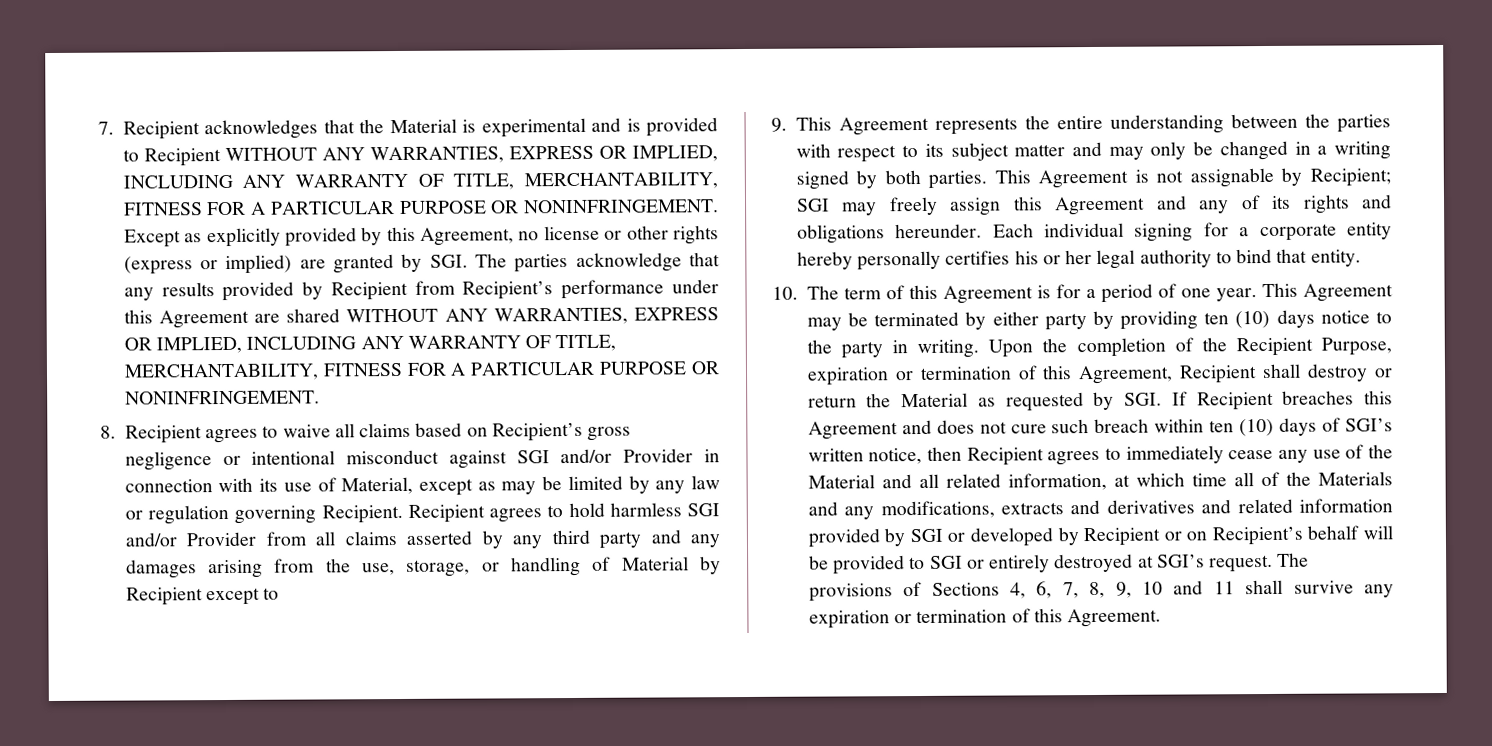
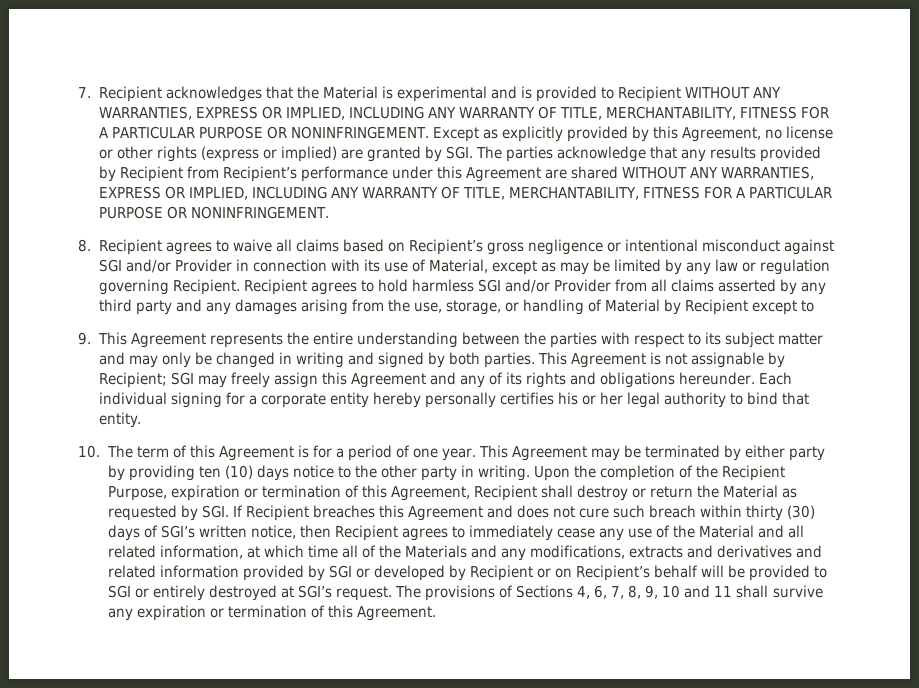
- 9. This Agreement represents the entire understanding between the parties with respect to its subject matter and may only be changed in a writing signed by both parties.
+ 9. This Agreement represents the entire understanding between the parties with respect to its subject matter and may only be changed in writing and signed by both parties.
- This Agreement may be terminated by either party by providing ten (10) days notice to the party in writing.
+ This Agreement may be terminated by either party by providing ten (10) days notice to the other party in writing.
- Upon the completion of the Recipient Purpose, expiration or termination of this Agreement, Recipient shall destroy or return the Material as requested by SGI. If Recipient breaches this Agreement and does not cure such breach within ten (10) days of SGI’s written notice, then Recipient agrees to immediately cease any use of the Material and all related information, at which time all of the Materials and any modifications, extracts and derivatives and related information provided by SGI or developed by Recipient or on Recipient’s behalf will be provided to SGI or entirely destroyed at SGI’s request.
+ Upon the completion of the Recipient Purpose, expiration or termination of this Agreement, Recipient shall destroy or return the Material as requested by SGI. If Recipient breaches this Agreement and does not cure such breach within thirty (30) days of SGI’s written notice, then Recipient agrees to immediately cease any use of the Material and all related information, at which time all of the Materials and any modifications, extracts and derivatives and related information provided by SGI or developed by Recipient or on Recipient’s behalf will be provided to SGI or entirely destroyed at SGI’s request.

